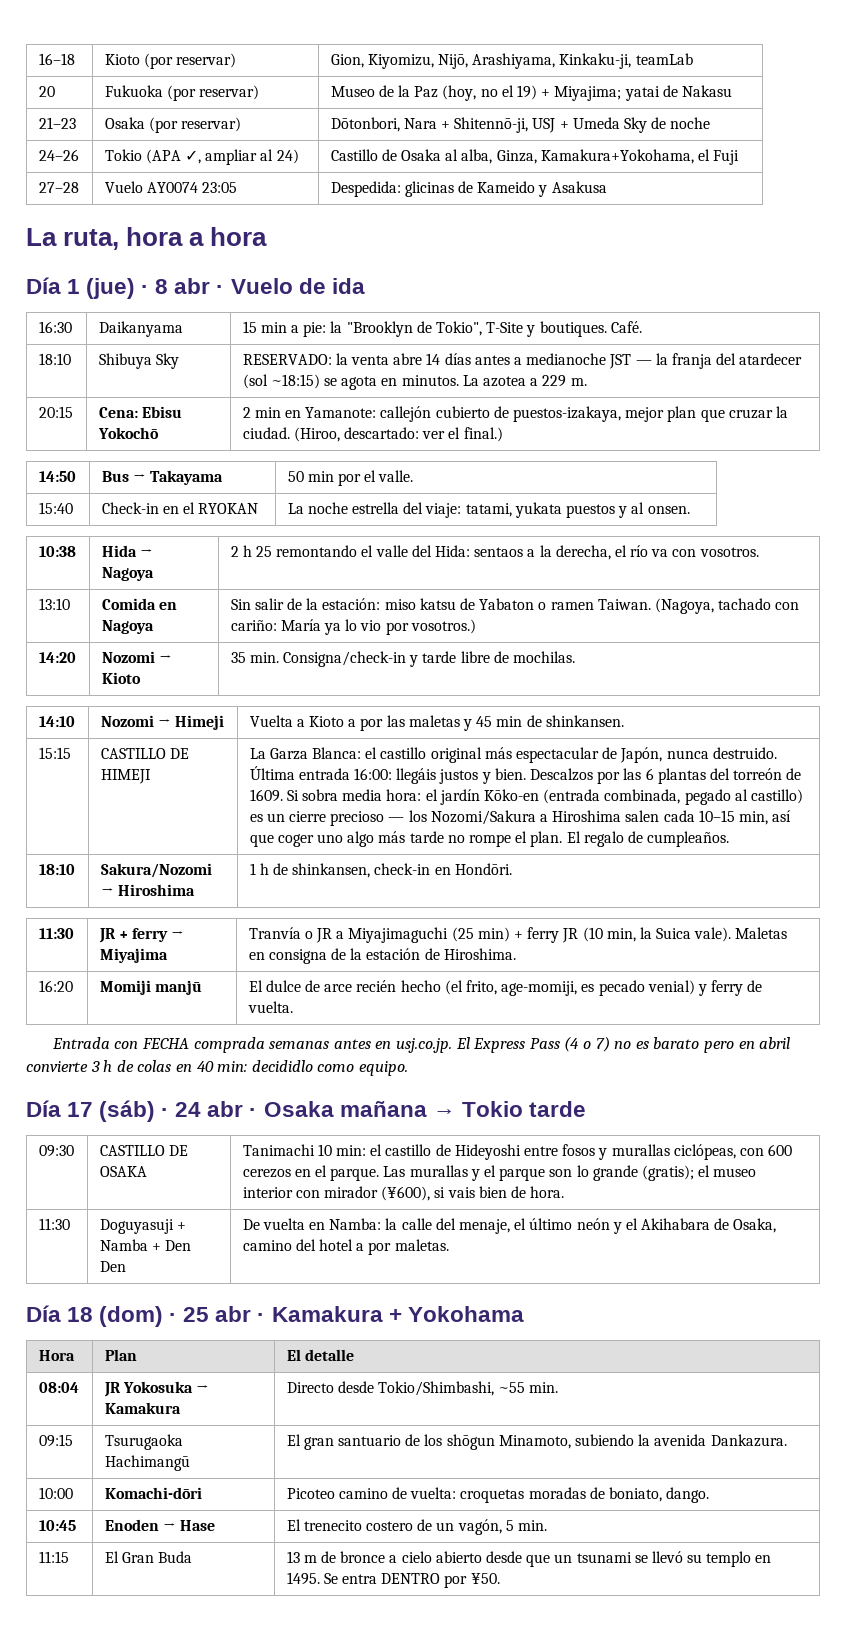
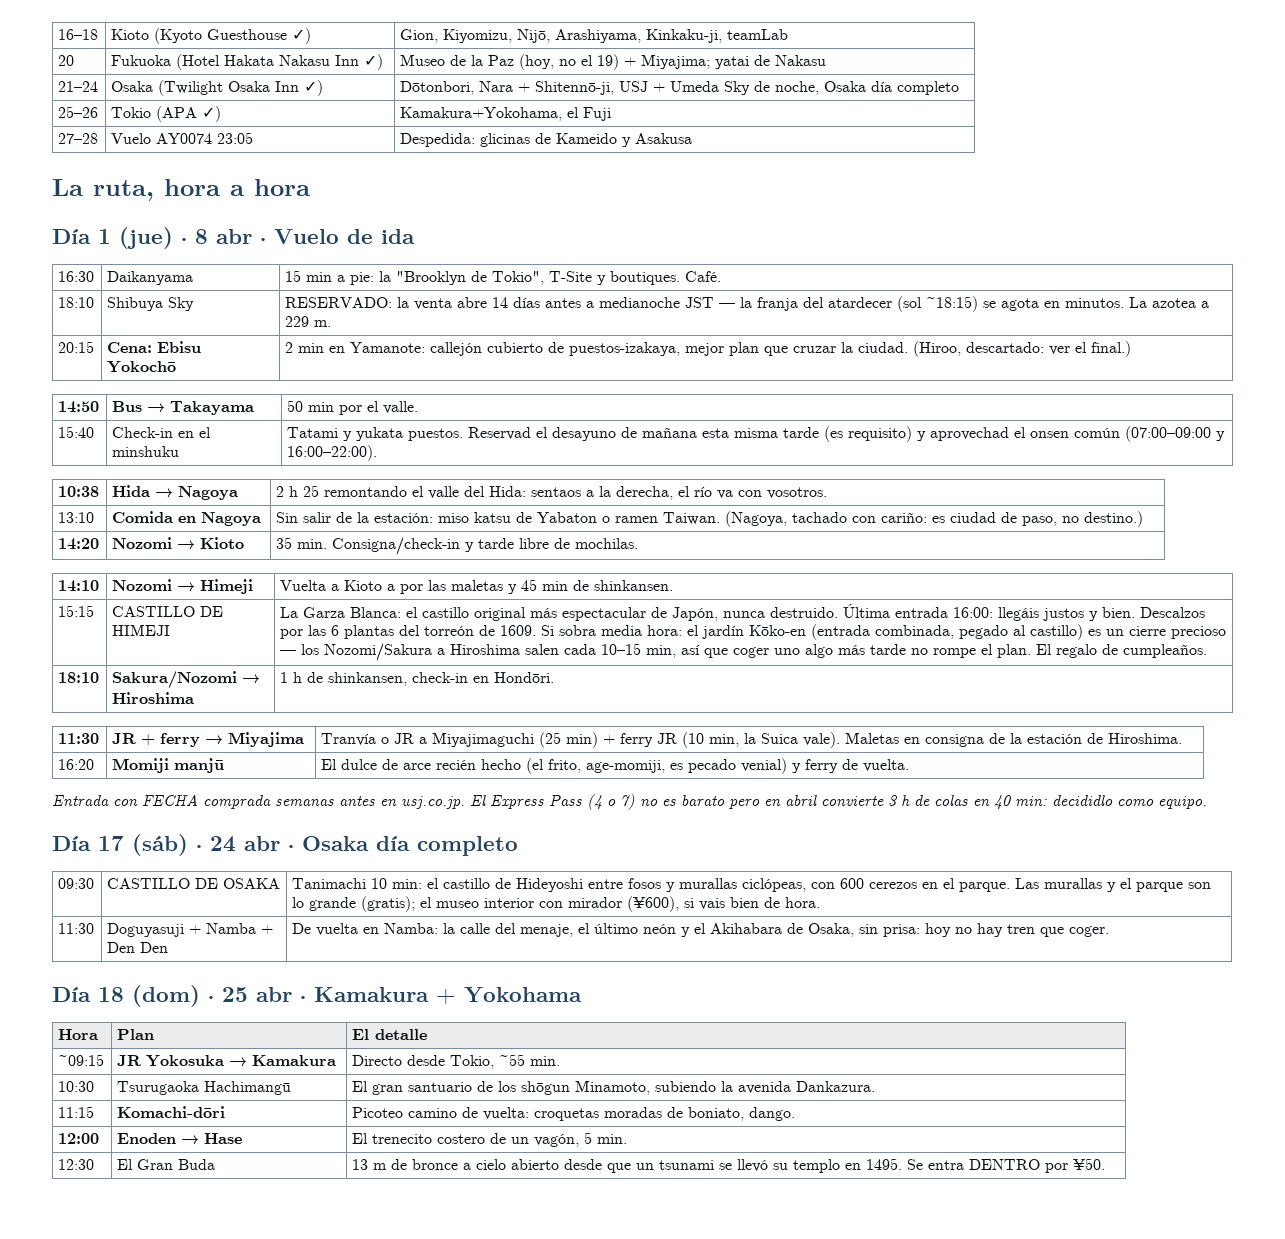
- 16–18 | Kioto (por reservar) | Gion, Kiyomizu, Nijō, Arashiyama, Kinkaku-ji, teamLab
+ 16–18 | Kioto (Kyoto Guesthouse ✓) | Gion, Kiyomizu, Nijō, Arashiyama, Kinkaku-ji, teamLab
- 20 | Fukuoka (por reservar) | Museo de la Paz (hoy, no el 19) + Miyajima; yatai de Nakasu
+ 20 | Fukuoka (Hotel Hakata Nakasu Inn ✓) | Museo de la Paz (hoy, no el 19) + Miyajima; yatai de Nakasu
- 21–23 | Osaka (por reservar) | Dōtonbori, Nara + Shitennō-ji, USJ + Umeda Sky de noche
- 24–26 | Tokio (APA ✓, ampliar al 24) | Castillo de Osaka al alba, Ginza, Kamakura+Yokohama, el Fuji
+ 21–24 | Osaka (Twilight Osaka Inn ✓) | Dōtonbori, Nara + Shitennō-ji, USJ + Umeda Sky de noche, Osaka día completo
+ 25–26 | Tokio (APA ✓) | Kamakura+Yokohama, el Fuji
- 15:40 | Check-in en el RYOKAN | La noche estrella del viaje: tatami, yukata puestos y al onsen.
+ 15:40 | Check-in en el minshuku | Tatami y yukata puestos. Reservad el desayuno de mañana esta misma tarde (es requisito) y aprovechad el onsen común (07:00–09:00 y 16:00–22:00).
- 13:10 | Comida en Nagoya | Sin salir de la estación: miso katsu de Yabaton o ramen Taiwan. (Nagoya, tachado con cariño: María ya lo vio por vosotros.)
+ 13:10 | Comida en Nagoya | Sin salir de la estación: miso katsu de Yabaton o ramen Taiwan. (Nagoya, tachado con cariño: es ciudad de paso, no destino.)
- Día 17 (sáb) · 24 abr · Osaka mañana → Tokio tarde
+ Día 17 (sáb) · 24 abr · Osaka día completo
- 11:30 | Doguyasuji + Namba + Den Den | De vuelta en Namba: la calle del menaje, el último neón y el Akihabara de Osaka, camino del hotel a por maletas.
+ 11:30 | Doguyasuji + Namba + Den Den | De vuelta en Namba: la calle del menaje, el último neón y el Akihabara de Osaka, sin prisa: hoy no hay tren que coger.
- 08:04 | JR Yokosuka → Kamakura | Directo desde Tokio/Shimbashi, ~55 min.
+ ~09:15 | JR Yokosuka → Kamakura | Directo desde Tokio, ~55 min.
- 09:15 | Tsurugaoka Hachimangū | El gran santuario de los shōgun Minamoto, subiendo la avenida Dankazura.
+ 10:30 | Tsurugaoka Hachimangū | El gran santuario de los shōgun Minamoto, subiendo la avenida Dankazura.
- 10:00 | Komachi-dōri | Picoteo camino de vuelta: croquetas moradas de boniato, dango.
+ 11:15 | Komachi-dōri | Picoteo camino de vuelta: croquetas moradas de boniato, dango.
- 10:45 | Enoden → Hase | El trenecito costero de un vagón, 5 min.
+ 12:00 | Enoden → Hase | El trenecito costero de un vagón, 5 min.
- 11:15 | El Gran Buda | 13 m de bronce a cielo abierto desde que un tsunami se llevó su templo en 1495. Se entra DENTRO por ¥50.
+ 12:30 | El Gran Buda | 13 m de bronce a cielo abierto desde que un tsunami se llevó su templo en 1495. Se entra DENTRO por ¥50.

